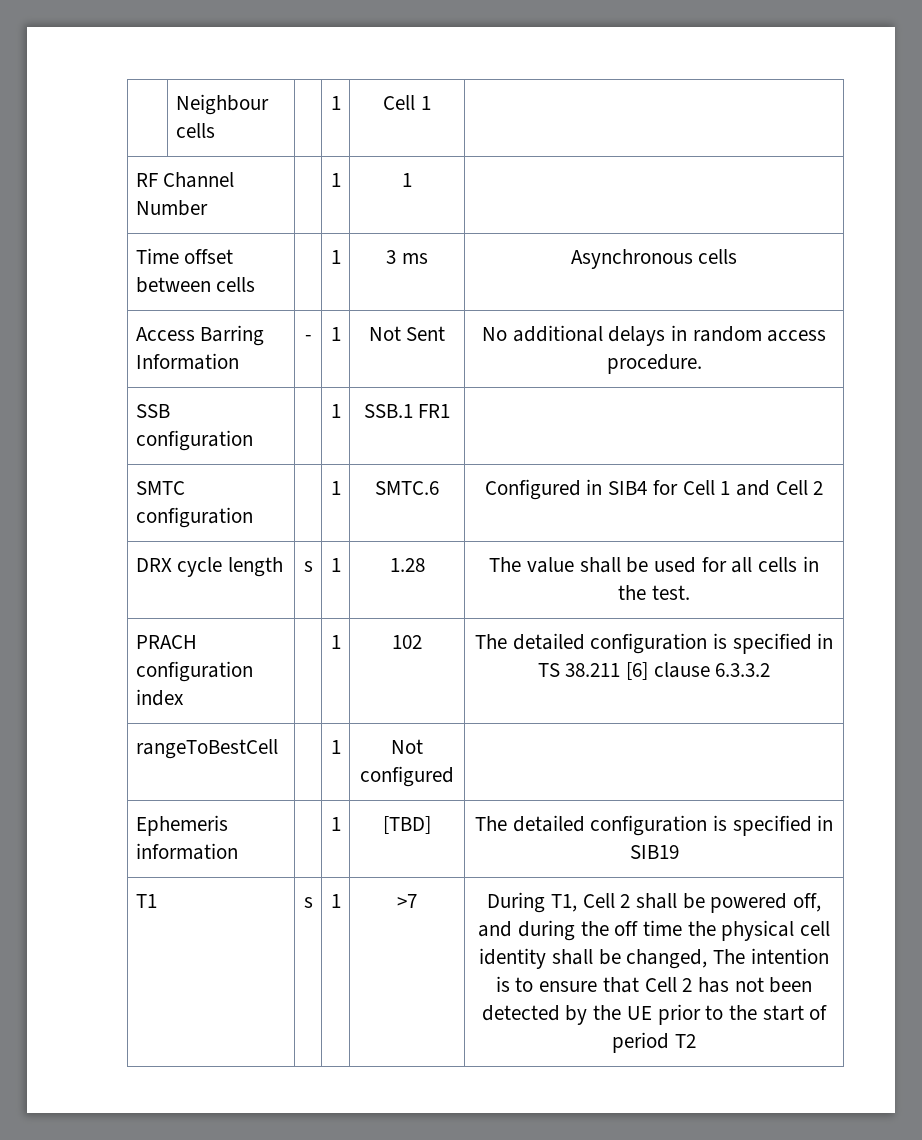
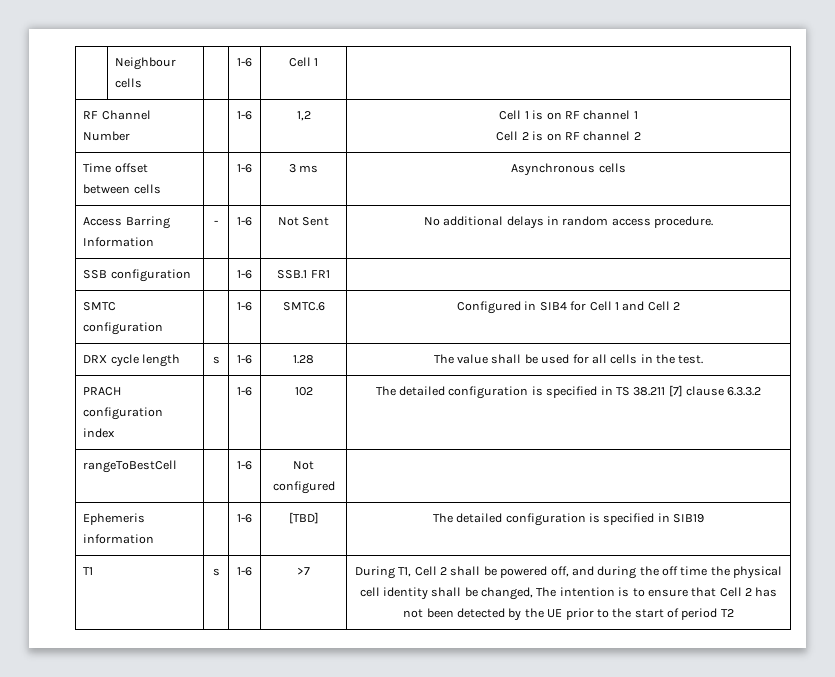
- | Neighbour cells | | 1 | Cell 1 |
+ | Neighbour cells | | 1-6 | Cell 1 |
- RF Channel Number | | 1 | 1 |
+ RF Channel Number | | 1-6 | 1,2 | Cell 1 is on RF channel 1
+ Cell 2 is on RF channel 2
- Time offset between cells | | 1 | 3 ms | Asynchronous cells
+ Time offset between cells | | 1-6 | 3 ms | Asynchronous cells
- Access Barring Information | - | 1 | Not Sent | No additional delays in random access procedure.
+ Access Barring Information | - | 1-6 | Not Sent | No additional delays in random access procedure.
- SSB configuration | | 1 | SSB.1 FR1 |
+ SSB configuration | | 1-6 | SSB.1 FR1 |
- SMTC configuration | | 1 | SMTC.6 | Configured in SIB4 for Cell 1 and Cell 2
+ SMTC configuration | | 1-6 | SMTC.6 | Configured in SIB4 for Cell 1 and Cell 2
- DRX cycle length | s | 1 | 1.28 | The value shall be used for all cells in the test.
+ DRX cycle length | s | 1-6 | 1.28 | The value shall be used for all cells in the test.
- PRACH configuration index | | 1 | 102 | The detailed configuration is specified in TS 38.211 [6] clause 6.3.3.2
+ PRACH configuration index | | 1-6 | 102 | The detailed configuration is specified in TS 38.211 [7] clause 6.3.3.2
- rangeToBestCell | | 1 | Not configured |
+ rangeToBestCell | | 1-6 | Not configured |
- Ephemeris information | | 1 | [TBD] | The detailed configuration is specified in SIB19
+ Ephemeris information | | 1-6 | [TBD] | The detailed configuration is specified in SIB19
- T1 | s | 1
+ T1 | s | 1-6

